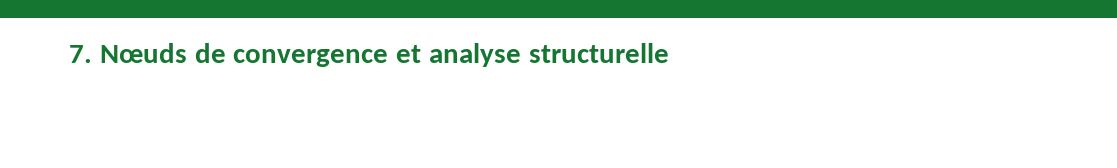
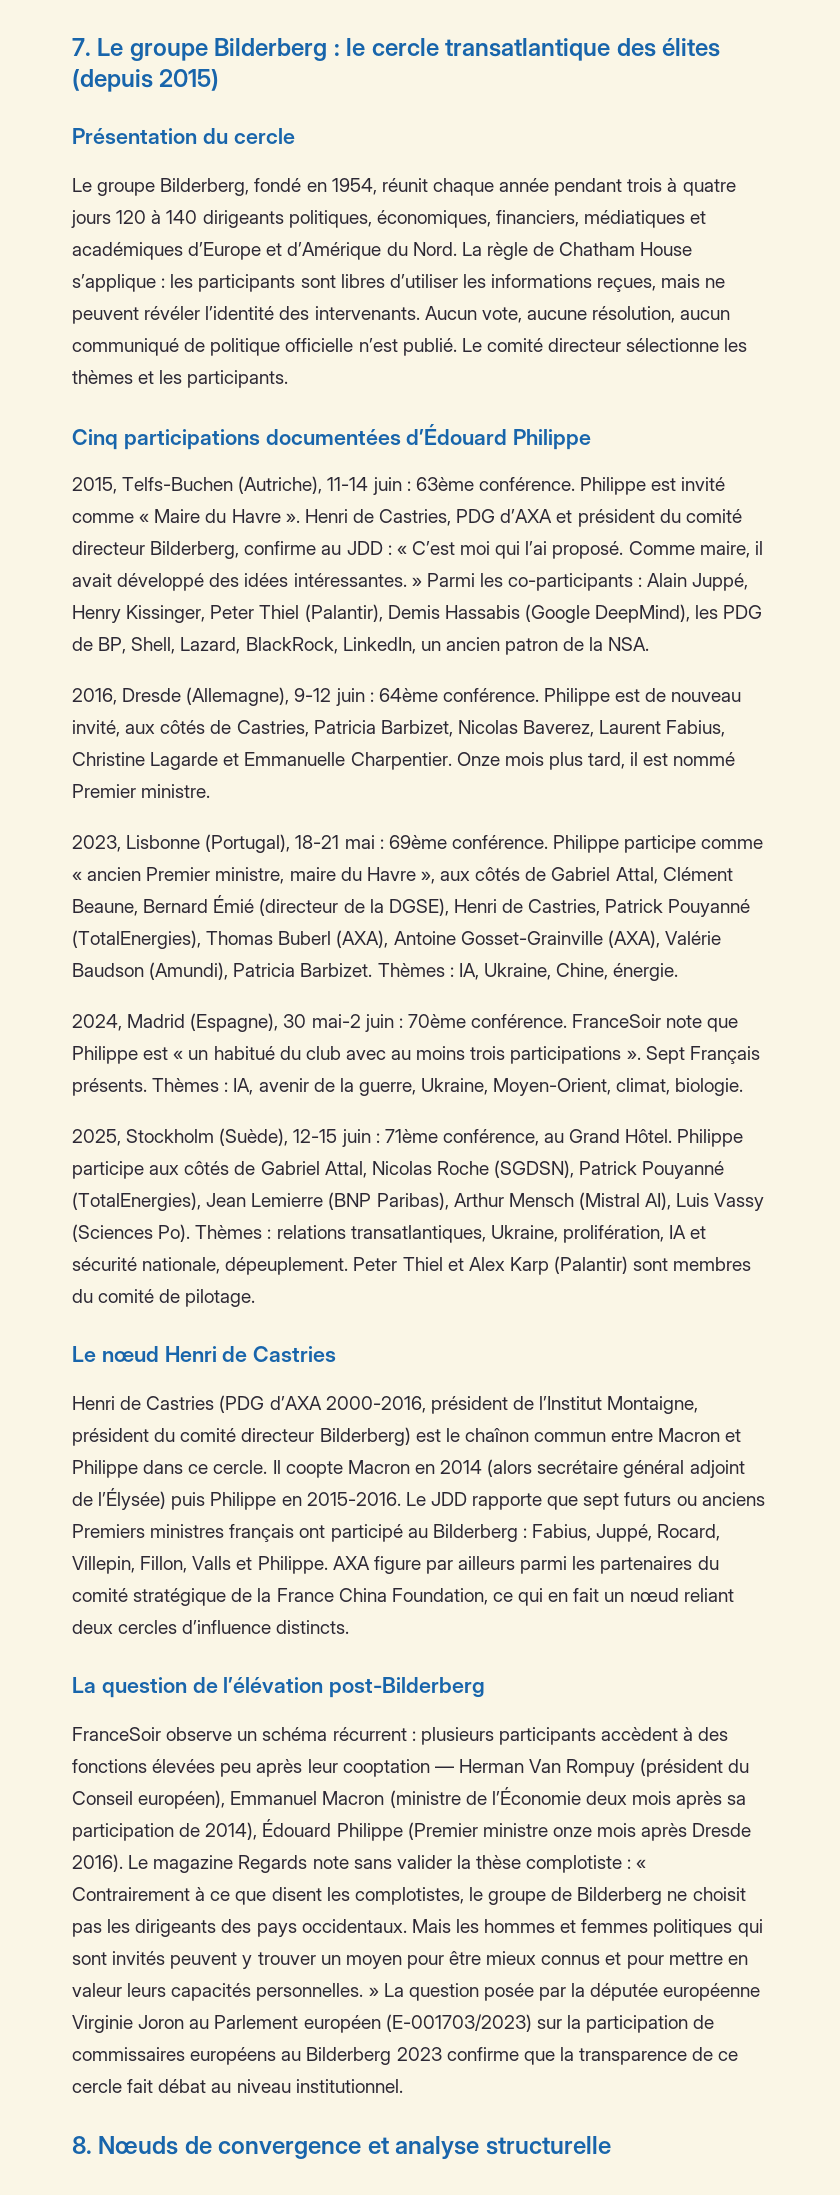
- 7. Nœuds de convergence et analyse structurelle
+ 7. Le groupe Bilderberg : le cercle transatlantique des élites (depuis 2015)
+ Présentation du cercle
+ Le groupe Bilderberg, fondé en 1954, réunit chaque année pendant trois à quatre jours 120 à 140 dirigeants politiques, économiques, financiers, médiatiques et académiques d’Europe et d’Amérique du Nord. La règle de Chatham House s’applique : les participants sont libres d’utiliser les informations reçues, mais ne peuvent révéler l’identité des intervenants. Aucun vote, aucune résolution, aucun communiqué de politique officielle n’est publié. Le comité directeur sélectionne les thèmes et les participants.
+ Cinq participations documentées d’Édouard Philippe
+ 2015, Telfs-Buchen (Autriche), 11-14 juin : 63ème conférence. Philippe est invité comme « Maire du Havre ». Henri de Castries, PDG d’AXA et président du comité directeur Bilderberg, confirme au JDD : « C’est moi qui l’ai proposé. Comme maire, il avait développé des idées intéressantes. » Parmi les co-participants : Alain Juppé, Henry Kissinger, Peter Thiel (Palantir), Demis Hassabis (Google DeepMind), les PDG de BP, Shell, Lazard, BlackRock, LinkedIn, un ancien patron de la NSA.
+ 2016, Dresde (Allemagne), 9-12 juin : 64ème conférence. Philippe est de nouveau invité, aux côtés de Castries, Patricia Barbizet, Nicolas Baverez, Laurent Fabius, Christine Lagarde et Emmanuelle Charpentier. Onze mois plus tard, il est nommé Premier ministre.
+ 2023, Lisbonne (Portugal), 18-21 mai : 69ème conférence. Philippe participe comme « ancien Premier ministre, maire du Havre », aux côtés de Gabriel Attal, Clément Beaune, Bernard Émié (directeur de la DGSE), Henri de Castries, Patrick Pouyanné (TotalEnergies), Thomas Buberl (AXA), Antoine Gosset-Grainville (AXA), Valérie Baudson (Amundi), Patricia Barbizet. Thèmes : IA, Ukraine, Chine, énergie.
+ 2024, Madrid (Espagne), 30 mai-2 juin : 70ème conférence. FranceSoir note que Philippe est « un habitué du club avec au moins trois participations ». Sept Français présents. Thèmes : IA, avenir de la guerre, Ukraine, Moyen-Orient, climat, biologie.
+ 2025, Stockholm (Suède), 12-15 juin : 71ème conférence, au Grand Hôtel. Philippe participe aux côtés de Gabriel Attal, Nicolas Roche (SGDSN), Patrick Pouyanné (TotalEnergies), Jean Lemierre (BNP Paribas), Arthur Mensch (Mistral AI), Luis Vassy (Sciences Po). Thèmes : relations transatlantiques, Ukraine, prolifération, IA et sécurité nationale, dépeuplement. Peter Thiel et Alex Karp (Palantir) sont membres du comité de pilotage.
+ Le nœud Henri de Castries
+ Henri de Castries (PDG d’AXA 2000-2016, président de l’Institut Montaigne, président du comité directeur Bilderberg) est le chaînon commun entre Macron et Philippe dans ce cercle. Il coopte Macron en 2014 (alors secrétaire général adjoint de l’Élysée) puis Philippe en 2015-2016. Le JDD rapporte que sept futurs ou anciens Premiers ministres français ont participé au Bilderberg : Fabius, Juppé, Rocard, Villepin, Fillon, Valls et Philippe. AXA figure par ailleurs parmi les partenaires du comité stratégique de la France China Foundation, ce qui en fait un nœud reliant deux cercles d’influence distincts.
+ La question de l’élévation post-Bilderberg
+ FranceSoir observe un schéma récurrent : plusieurs participants accèdent à des fonctions élevées peu après leur cooptation — Herman Van Rompuy (président du Conseil européen), Emmanuel Macron (ministre de l’Économie deux mois après sa participation de 2014), Édouard Philippe (Premier ministre onze mois après Dresde 2016). Le magazine Regards note sans valider la thèse complotiste : « Contrairement à ce que disent les complotistes, le groupe de Bilderberg ne choisit pas les dirigeants des pays occidentaux. Mais les hommes et femmes politiques qui sont invités peuvent y trouver un moyen pour être mieux connus et pour mettre en valeur leurs capacités personnelles. » La question posée par la députée européenne Virginie Joron au Parlement européen (E-001703/2023) sur la participation de commissaires européens au Bilderberg 2023 confirme que la transparence de ce cercle fait débat au niveau institutionnel.
+ 8. Nœuds de convergence et analyse structurelle

